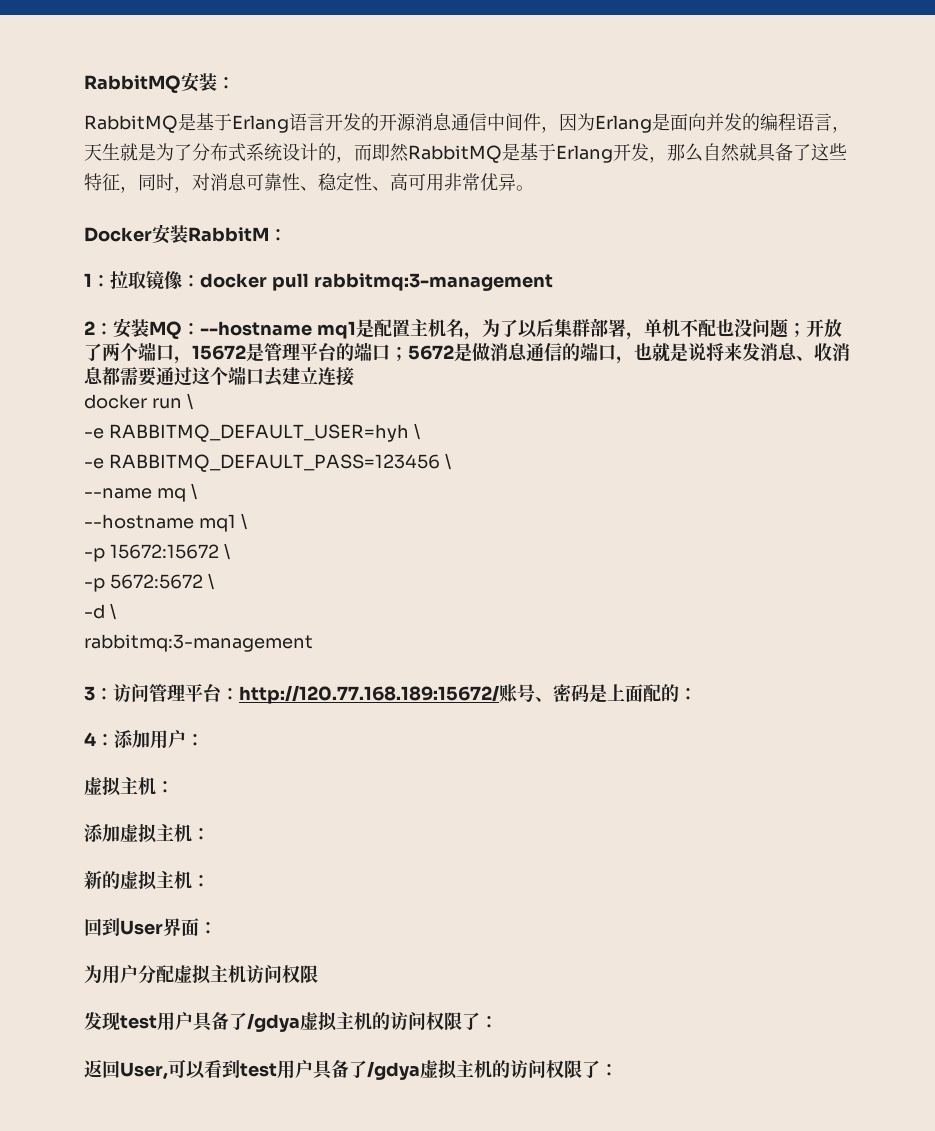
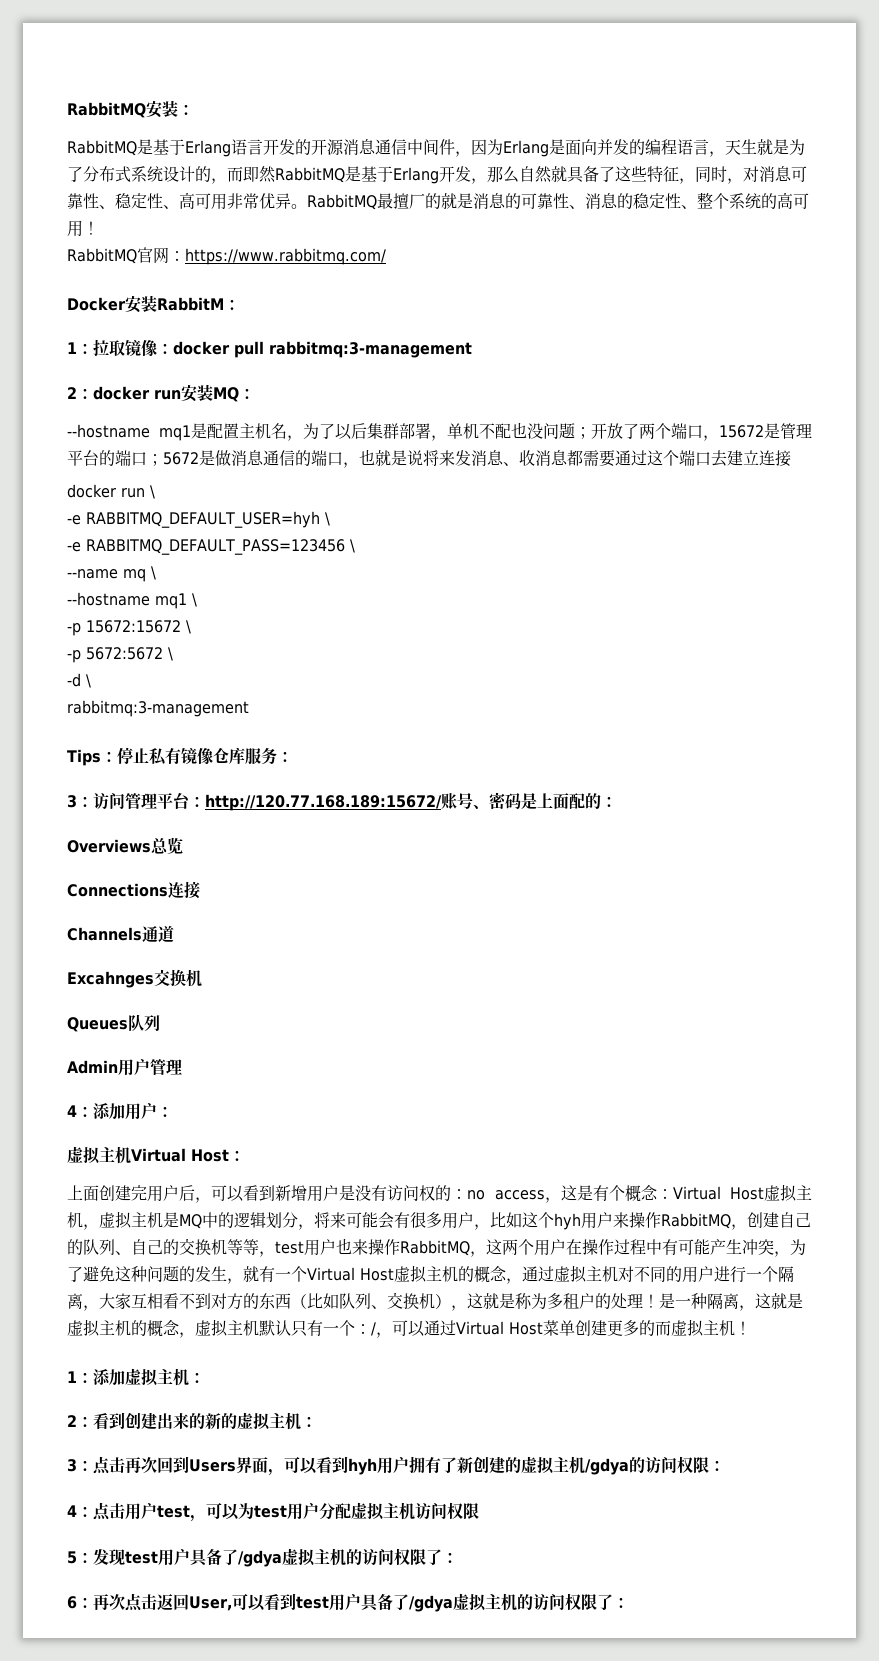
+ RabbitMQ最擅厂的就是消息的可靠性、消息的稳定性、整个系统的高可用！
+ RabbitMQ官网：https://www.rabbitmq.com/
- 2：安装MQ：--hostname mq1是配置主机名，为了以后集群部署，单机不配也没问题；开放了两个端口，15672是管理平台的端口；5672是做消息通信的端口，也就是说将来发消息、收消息都需要通过这个端口去建立连接
+ 2：docker run安装MQ：
+ --hostname mq1是配置主机名，为了以后集群部署，单机不配也没问题；开放了两个端口，15672是管理平台的端口；5672是做消息通信的端口，也就是说将来发消息、收消息都需要通过这个端口去建立连接
+ Tips：停止私有镜像仓库服务：
+ Overviews总览
+ Connections连接
+ Channels通道
+ Excahnges交换机
+ Queues队列
+ Admin用户管理
  4：添加用户：
- 虚拟主机：
- 添加虚拟主机：
+ 虚拟主机Virtual Host：
+ 上面创建完用户后，可以看到新增用户是没有访问权的：no access，这是有个概念：Virtual Host虚拟主机，虚拟主机是MQ中的逻辑划分，将来可能会有很多用户，比如这个hyh用户来操作RabbitMQ，创建自己的队列、自己的交换机等等，test用户也来操作RabbitMQ，这两个用户在操作过程中有可能产生冲突，为了避免这种问题的发生，就有一个Virtual Host虚拟主机的概念，通过虚拟主机对不同的用户进行一个隔离，大家互相看不到对方的东西（比如队列、交换机），这就是称为多租户的处理！是一种隔离，这就是虚拟主机的概念，虚拟主机默认只有一个：/，可以通过Virtual Host菜单创建更多的而虚拟主机！
+ 1：添加虚拟主机：
- 新的虚拟主机：
+ 2：看到创建出来的新的虚拟主机：
- 回到User界面：
- 为用户分配虚拟主机访问权限
+ 3：点击再次回到Users界面，可以看到hyh用户拥有了新创建的虚拟主机/gdya的访问权限：
+ 4：点击用户test，可以为test用户分配虚拟主机访问权限
- 发现test用户具备了/gdya虚拟主机的访问权限了：
+ 5：发现test用户具备了/gdya虚拟主机的访问权限了：
- 返回User,可以看到test用户具备了/gdya虚拟主机的访问权限了：
+ 6：再次点击返回User,可以看到test用户具备了/gdya虚拟主机的访问权限了：

